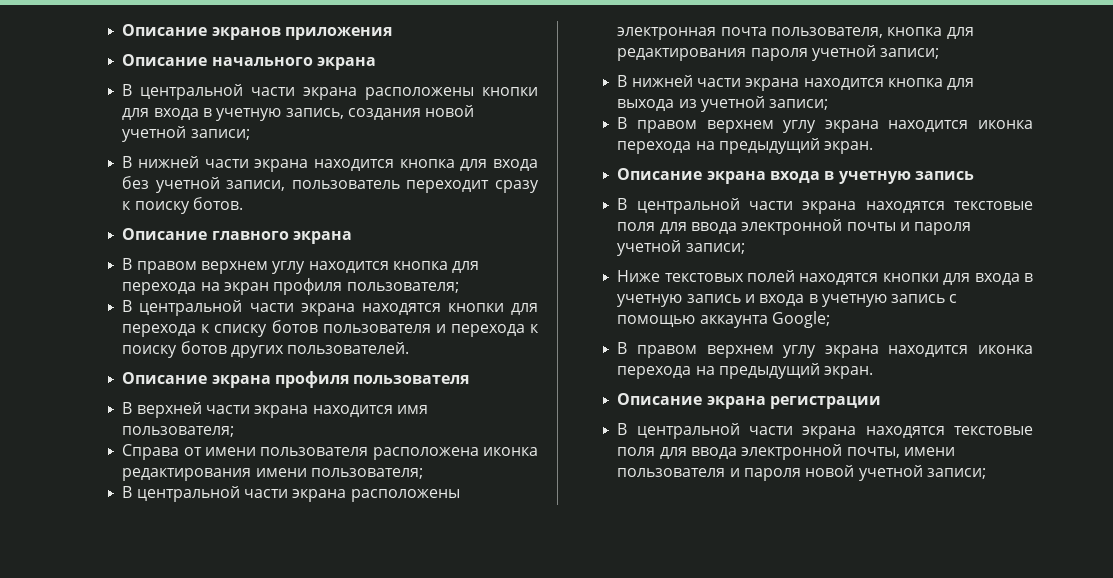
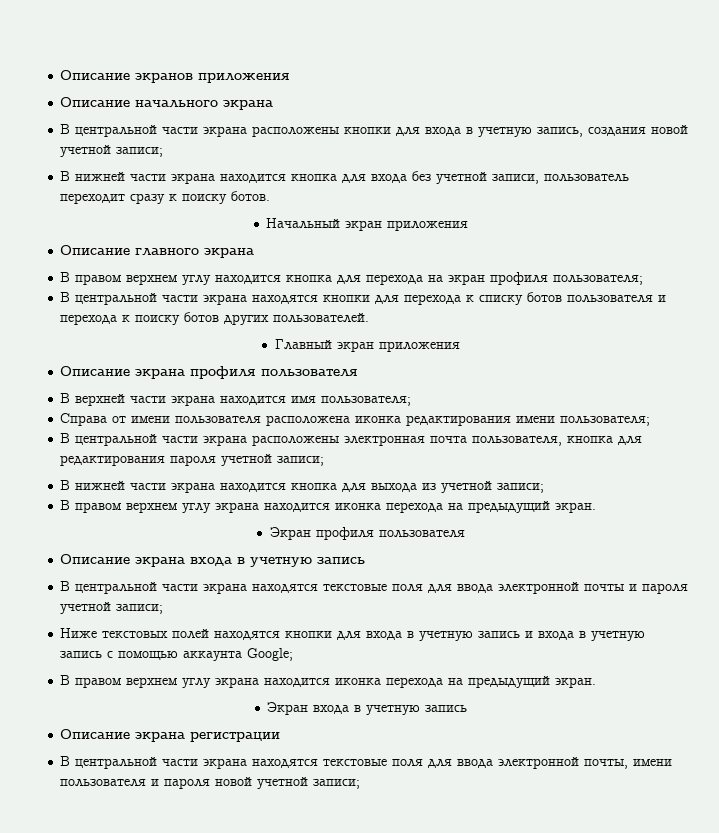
+ Начальный экран приложения
+ Главный экран приложения
+ Экран профиля пользователя
+ Экран входа в учетную запись

